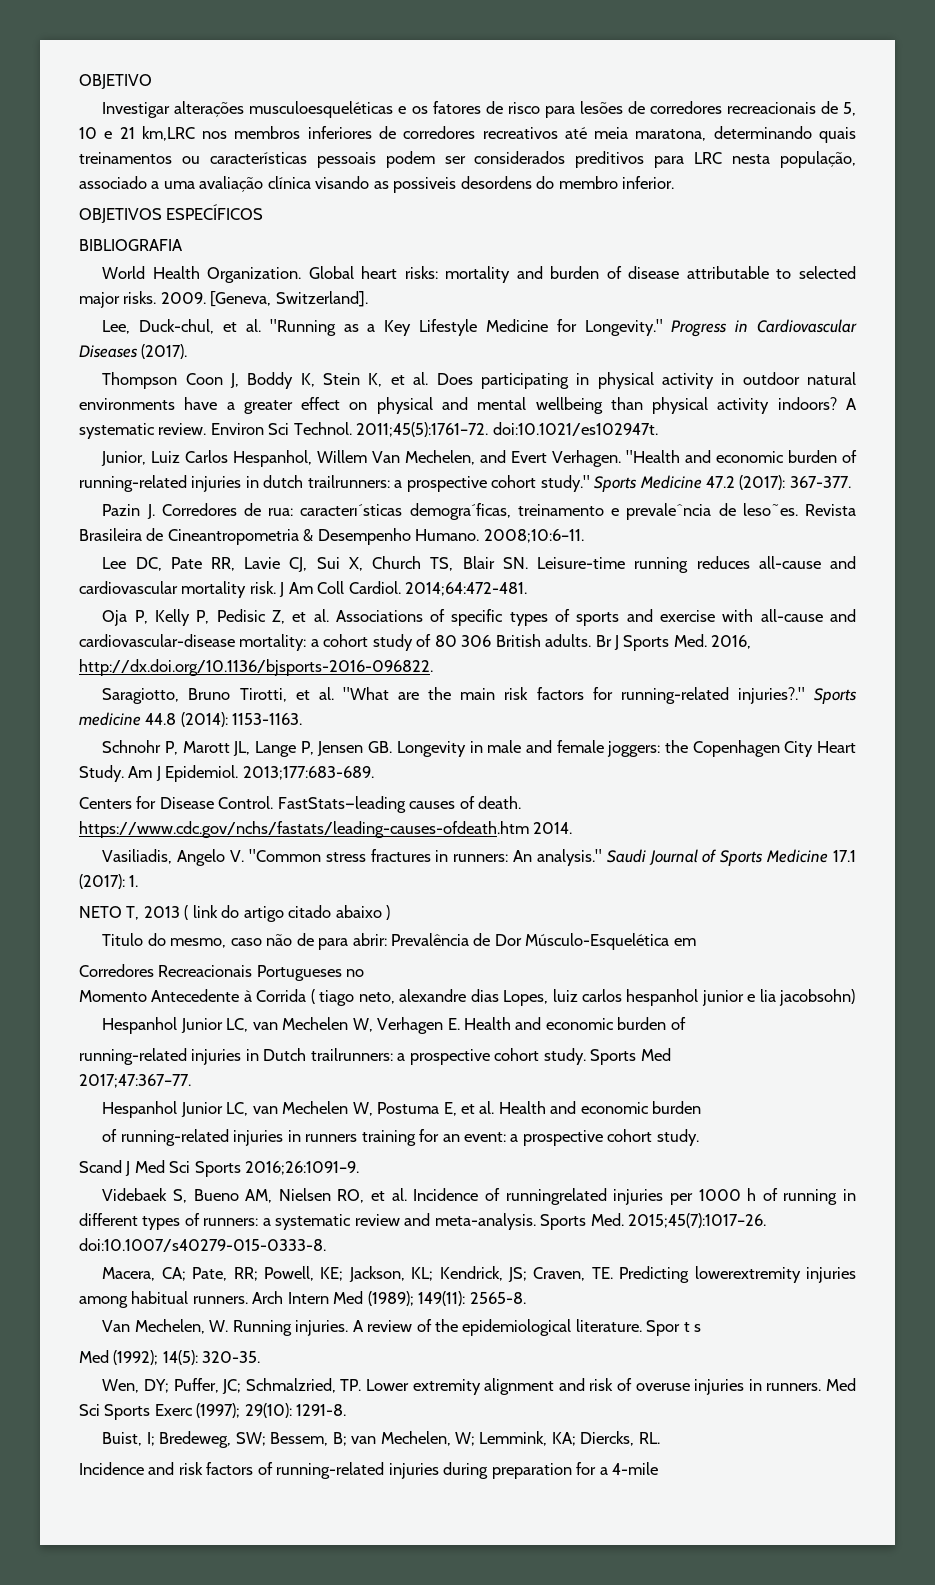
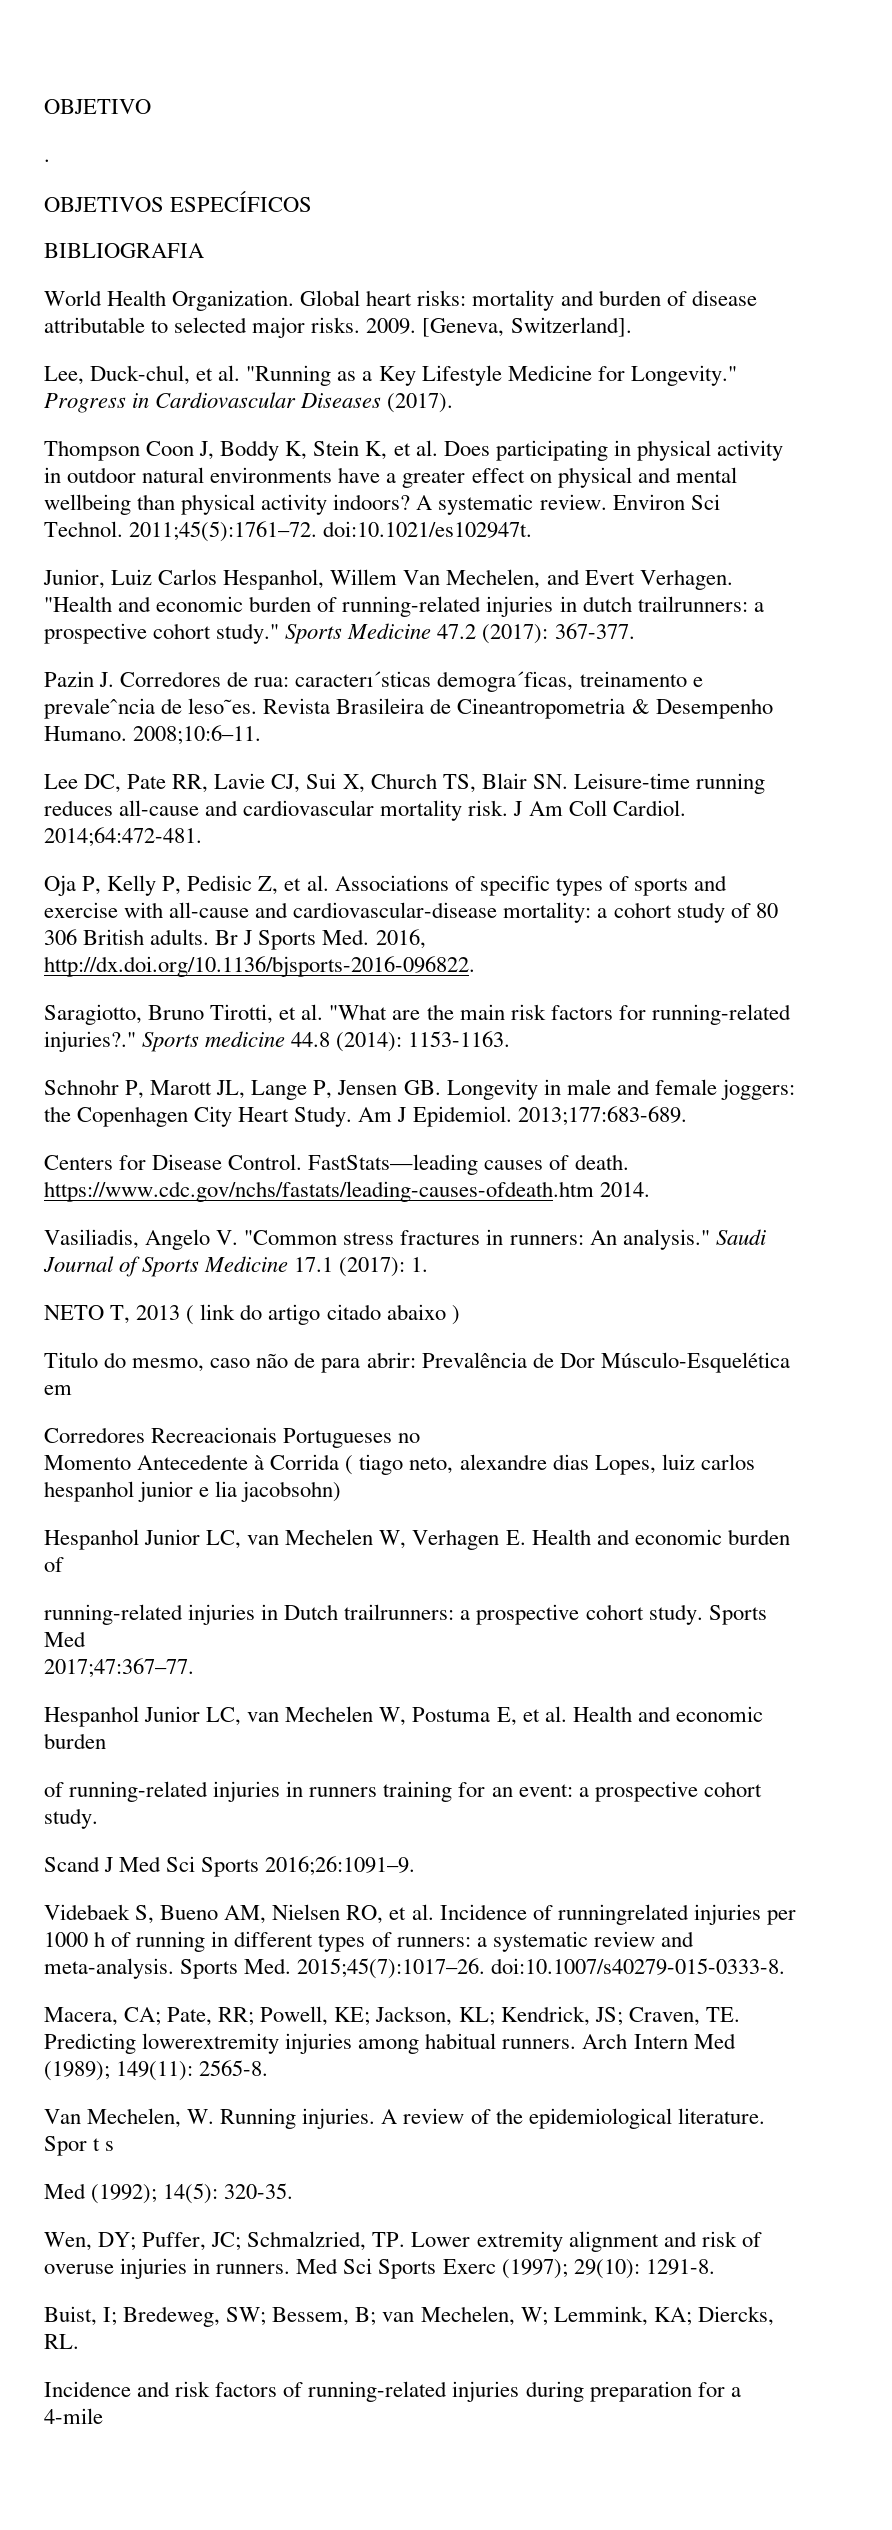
- Investigar alterações musculoesqueléticas e os fatores de risco para lesões de corredores recreacionais de 5, 10 e 21 km,LRC nos membros inferiores de corredores recreativos até meia maratona, determinando quais treinamentos ou características pessoais podem ser considerados preditivos para LRC nesta população, associado a uma avaliação clínica visando as possiveis desordens do membro inferior.
+ .

